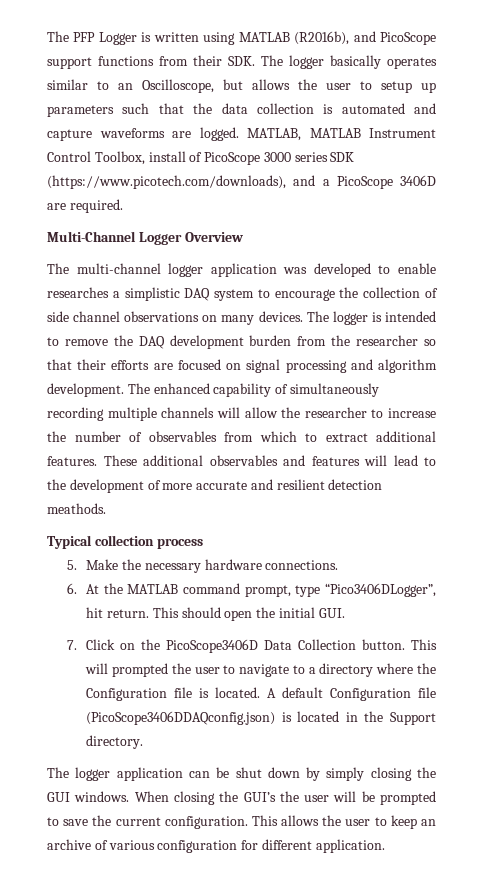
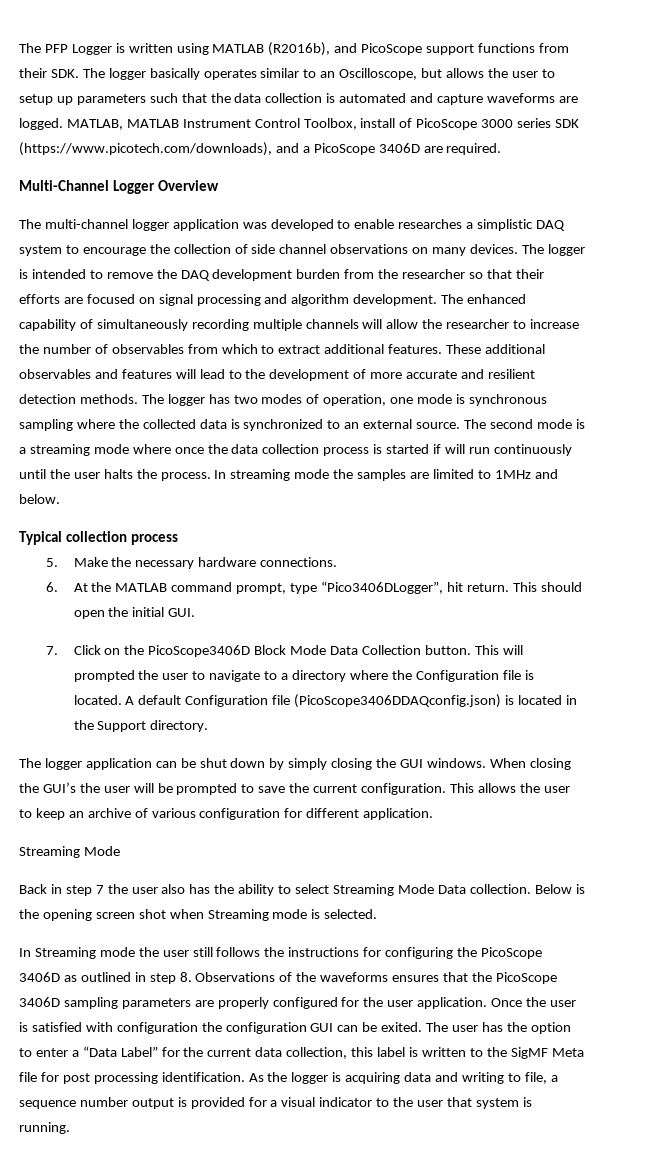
- These additional observables and features will lead to the development of more accurate and resilient detection meathods.
+ These additional observables and features will lead to the development of more accurate and resilient detection methods. The logger has two modes of operation, one mode is synchronous sampling where the collected data is synchronized to an external source. The second mode is a streaming mode where once the data collection process is started if will run continuously until the user halts the process. In streaming mode the samples are limited to 1MHz and below.
- 7. Click on the PicoScope3406D Data Collection button.
+ 7. Click on the PicoScope3406D Block Mode Data Collection button.
  This allows the user to keep an archive of various configuration for different application.
+ Streaming Mode
+ Back in step 7 the user also has the ability to select Streaming Mode Data collection. Below is the opening screen shot when Streaming mode is selected.
+ In Streaming mode the user still follows the instructions for configuring the PicoScope 3406D as outlined in step 8. Observations of the waveforms ensures that the PicoScope 3406D sampling parameters are properly configured for the user application. Once the user is satisfied with configuration the configuration GUI can be exited. The user has the option to enter a “Data Label” for the current data collection, this label is written to the SigMF Meta file for post processing identification. As the logger is acquiring data and writing to file, a sequence number output is provided for a visual indicator to the user that system is running.

